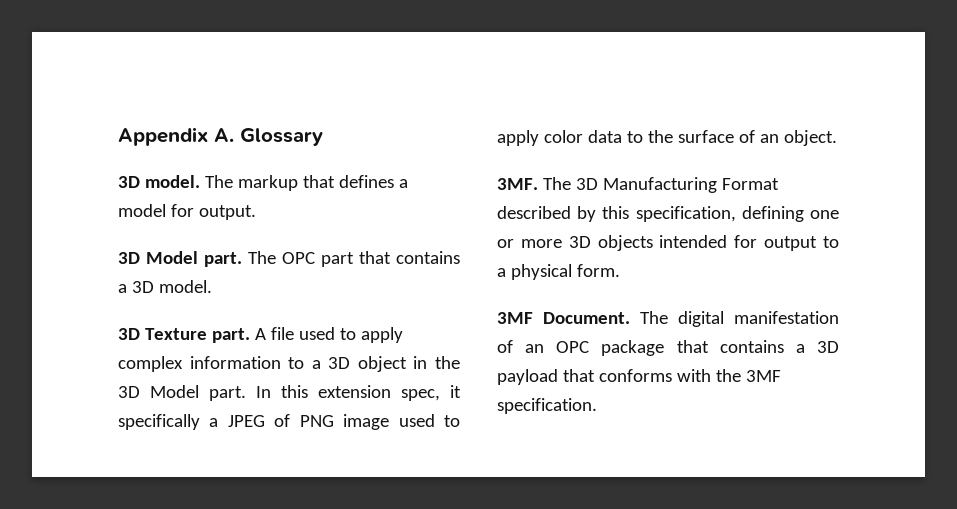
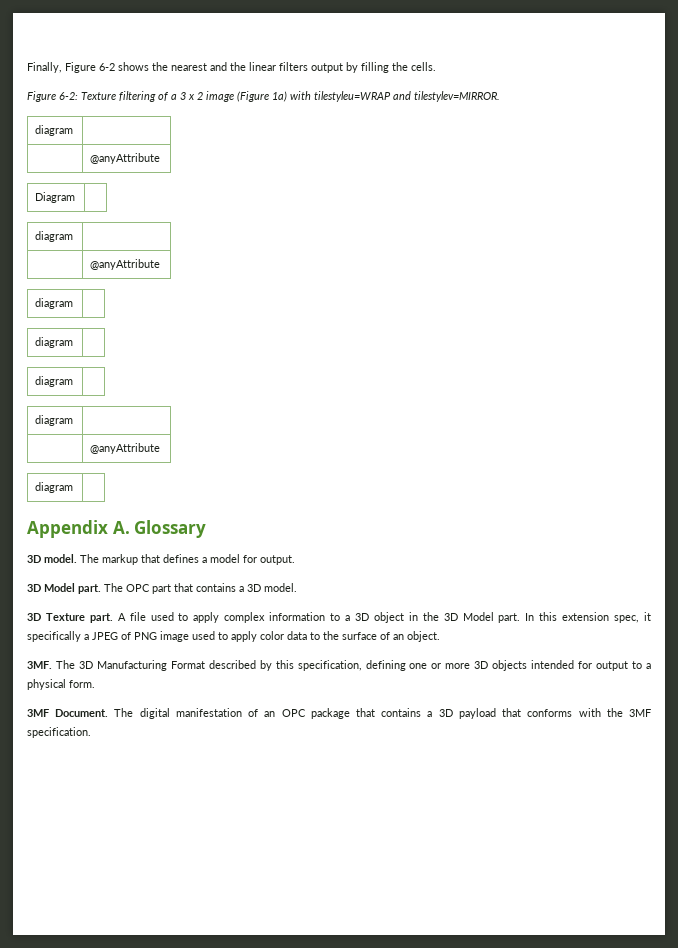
+ Finally, Figure 6-2 shows the nearest and the linear filters output by filling the cells.
+ Figure 6-2: Texture filtering of a 3 x 2 image (Figure 1a) with tilestyleu=WRAP and tilestylev=MIRROR.
+ diagram |
+ | @anyAttribute
+ Diagram |
+ diagram |
+ | @anyAttribute
+ diagram |
+ diagram |
+ diagram |
+ diagram |
+ | @anyAttribute
+ diagram |

